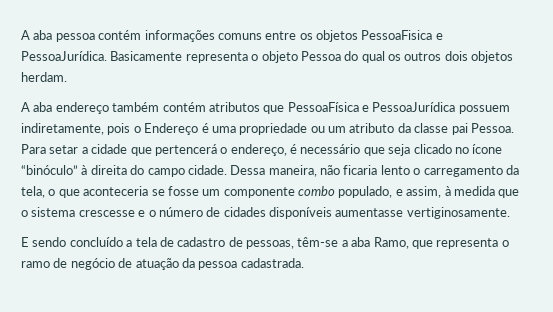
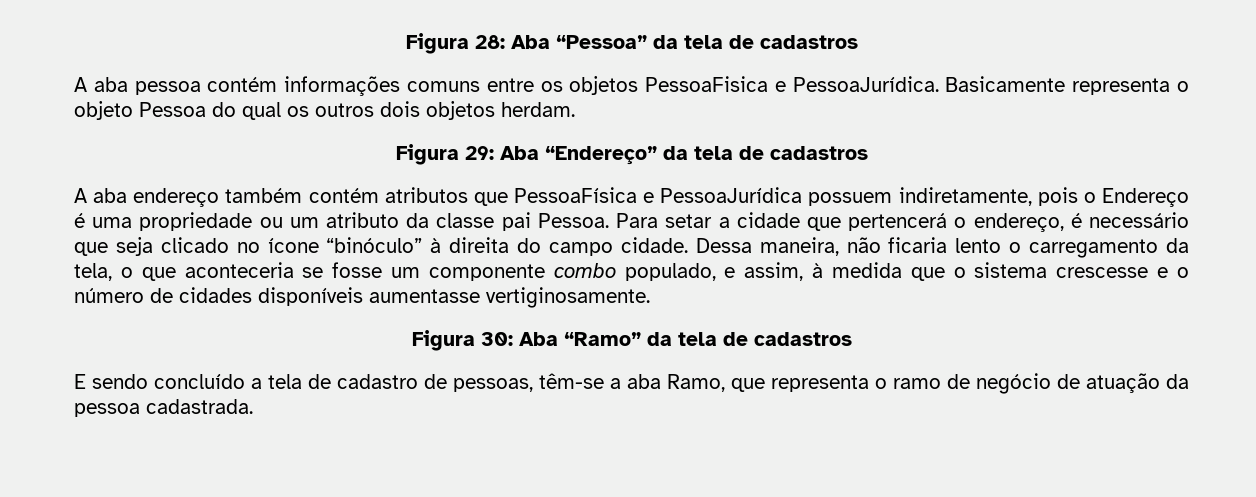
+ Figura 28: Aba “Pessoa” da tela de cadastros
+ Figura 29: Aba “Endereço” da tela de cadastros
+ Figura 30: Aba “Ramo” da tela de cadastros

